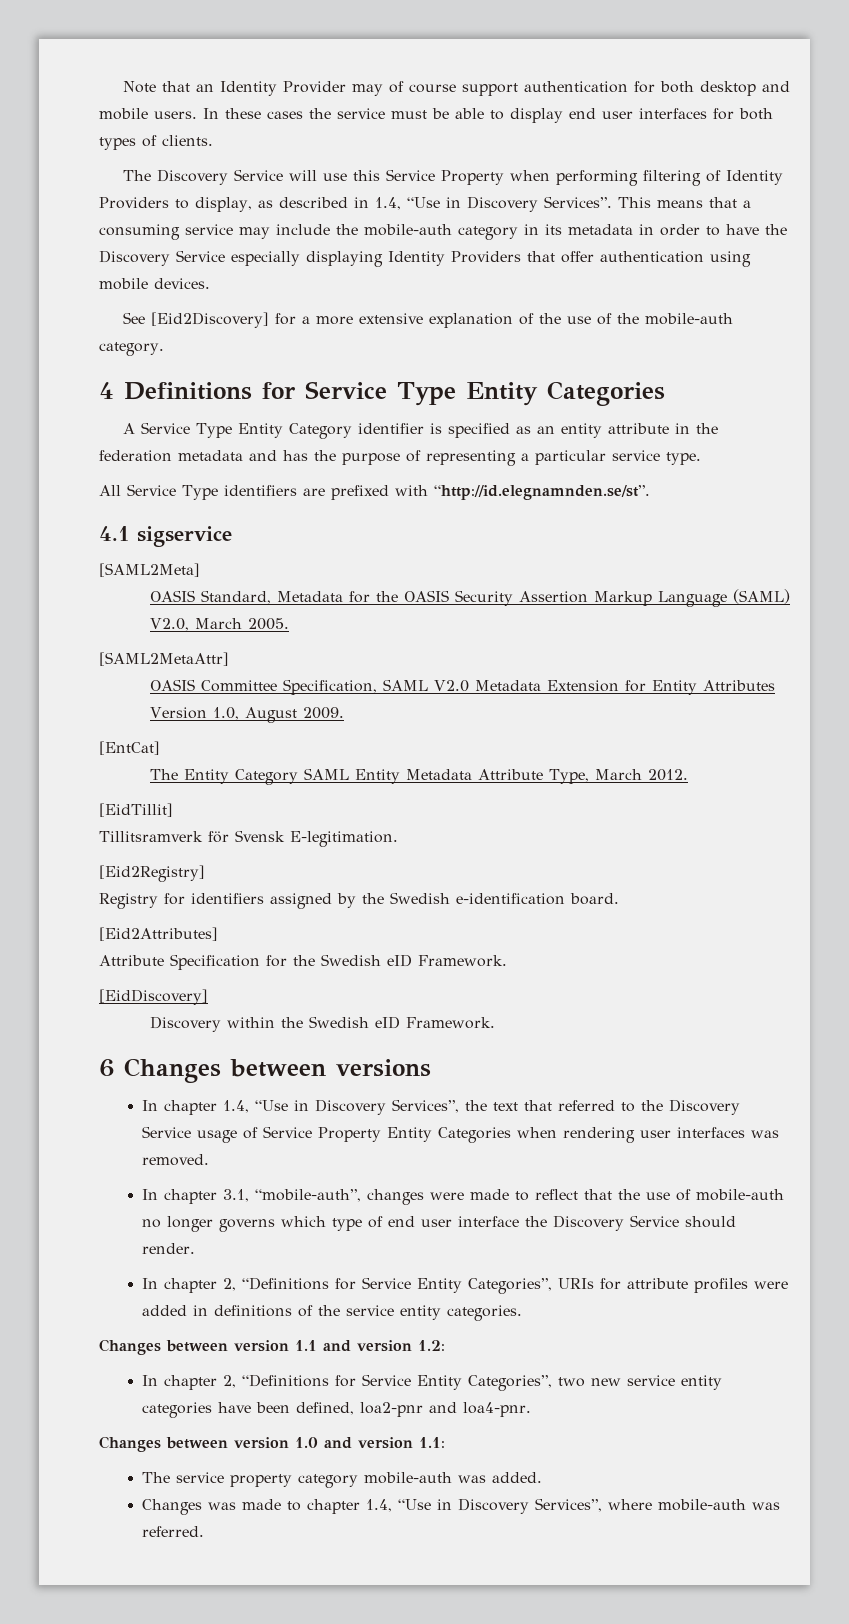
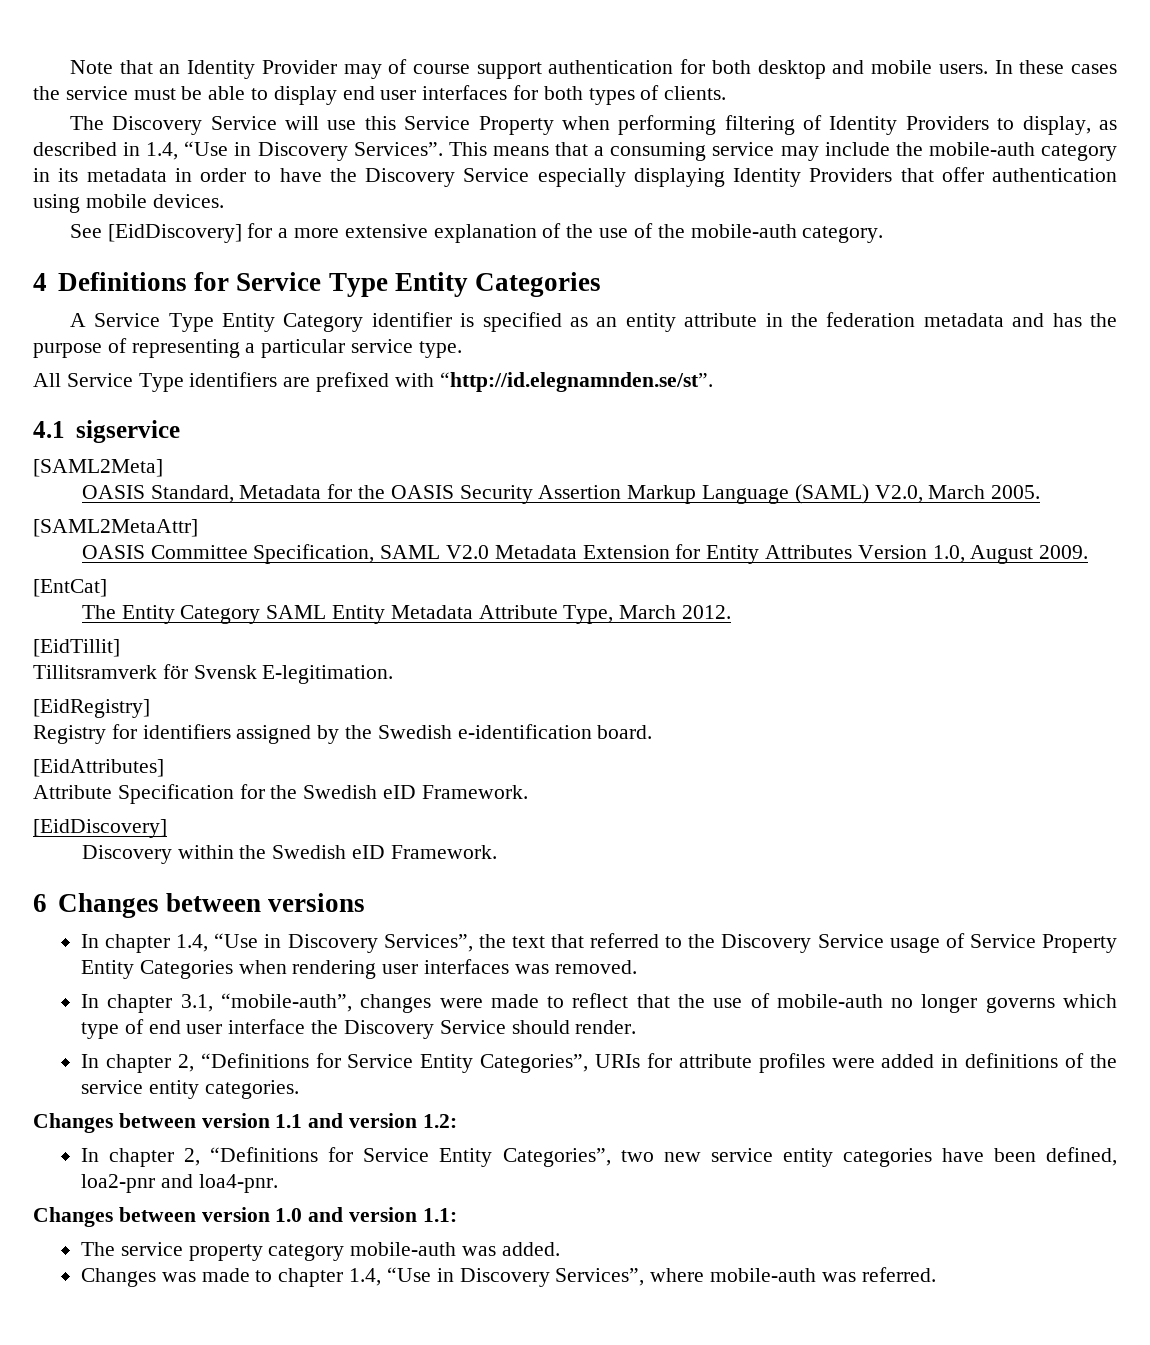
- See [Eid2Discovery] for a more extensive explanation of the use of the mobile-auth category.
+ See [EidDiscovery] for a more extensive explanation of the use of the mobile-auth category.
- [Eid2Registry]
+ [EidRegistry]
- [Eid2Attributes]
+ [EidAttributes]

